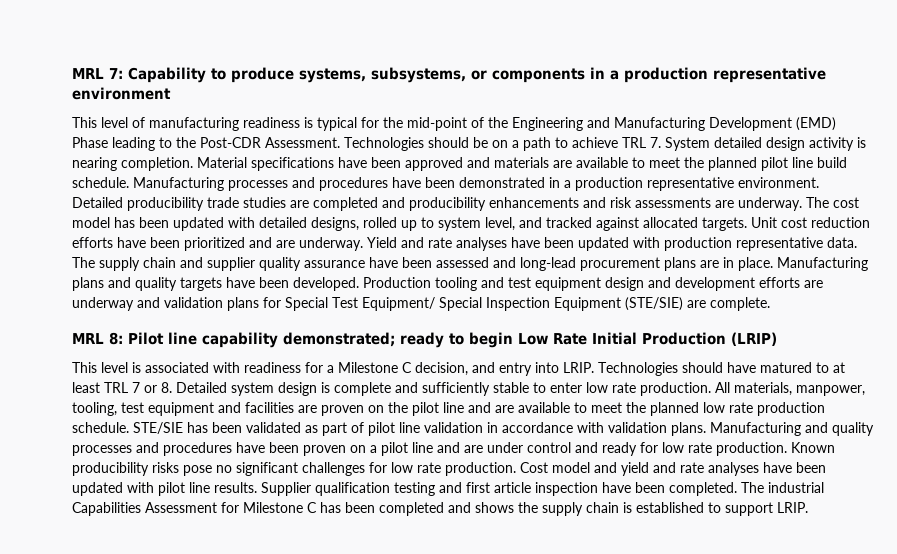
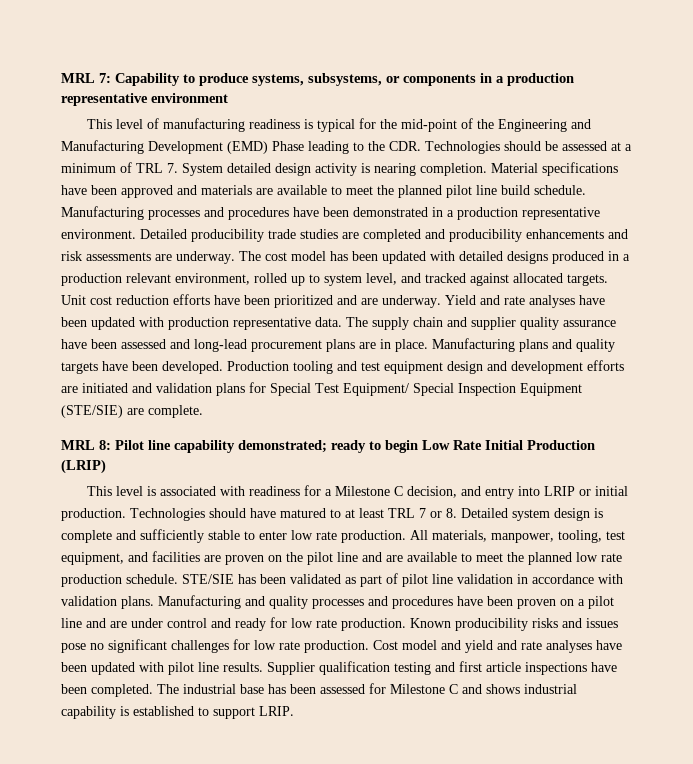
- This level of manufacturing readiness is typical for the mid-point of the Engineering and Manufacturing Development (EMD) Phase leading to the Post-CDR Assessment. Technologies should be on a path to achieve TRL 7. System detailed design activity is nearing completion.
+ This level of manufacturing readiness is typical for the mid-point of the Engineering and Manufacturing Development (EMD) Phase leading to the CDR. Technologies should be assessed at a minimum of TRL 7. System detailed design activity is nearing completion.
- The cost model has been updated with detailed designs, rolled up to system level, and tracked against allocated targets.
+ The cost model has been updated with detailed designs produced in a production relevant environment, rolled up to system level, and tracked against allocated targets.
- Production tooling and test equipment design and development efforts are underway and validation plans for Special Test Equipment/ Special Inspection Equipment (STE/SIE) are complete.
+ Production tooling and test equipment design and development efforts are initiated and validation plans for Special Test Equipment/ Special Inspection Equipment (STE/SIE) are complete.
- This level is associated with readiness for a Milestone C decision, and entry into LRIP.
+ This level is associated with readiness for a Milestone C decision, and entry into LRIP or initial production.
- All materials, manpower, tooling, test equipment and facilities are proven on the pilot line and are available to meet the planned low rate production schedule.
+ All materials, manpower, tooling, test equipment, and facilities are proven on the pilot line and are available to meet the planned low rate production schedule.
- Known producibility risks pose no significant challenges for low rate production.
+ Known producibility risks and issues pose no significant challenges for low rate production.
- Supplier qualification testing and first article inspection have been completed.
+ Supplier qualification testing and first article inspections have been completed.
- The industrial Capabilities Assessment for Milestone C has been completed and shows the supply chain is established to support LRIP.
+ The industrial base has been assessed for Milestone C and shows industrial capability is established to support LRIP.

